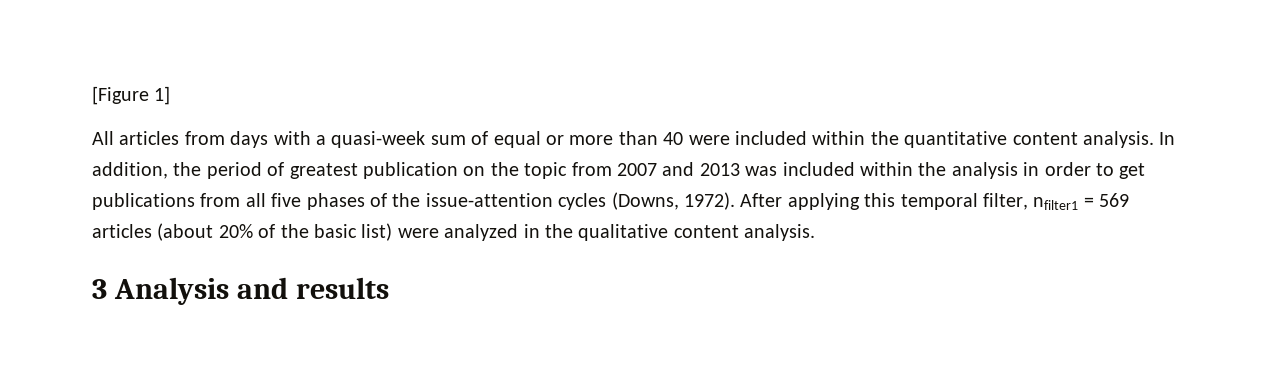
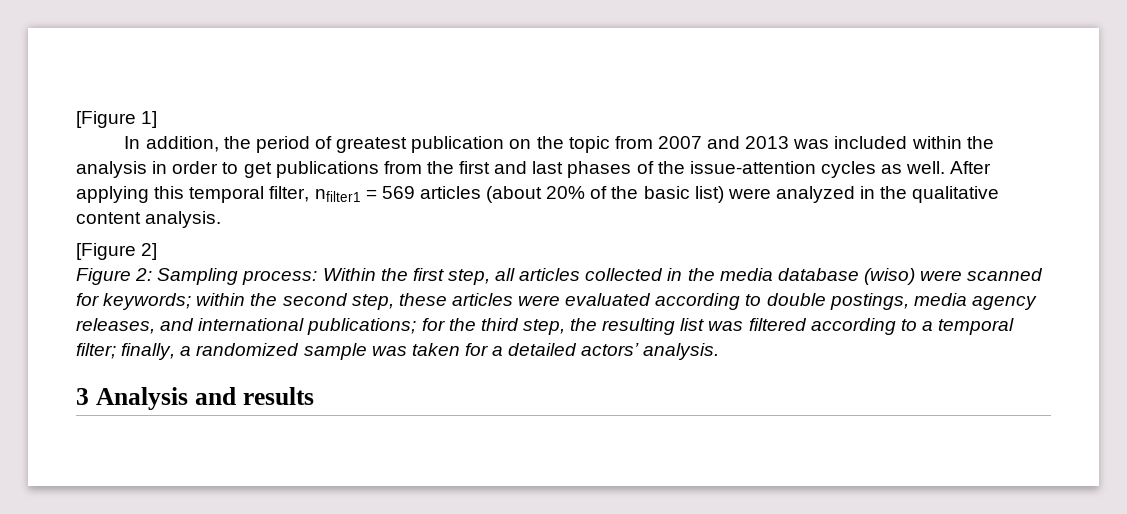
- All articles from days with a quasi-week sum of equal or more than 40 were included within the quantitative content analysis. In addition, the period of greatest publication on the topic from 2007 and 2013 was included within the analysis in order to get publications from all five phases of the issue-attention cycles (Downs, 1972).
+ In addition, the period of greatest publication on the topic from 2007 and 2013 was included within the analysis in order to get publications from the first and last phases of the issue-attention cycles as well.
+ [Figure 2]
+ Figure 2: Sampling process: Within the first step, all articles collected in the media database (wiso) were scanned for keywords; within the second step, these articles were evaluated according to double postings, media agency releases, and international publications; for the third step, the resulting list was filtered according to a temporal filter; finally, a randomized sample was taken for a detailed actors’ analysis.

